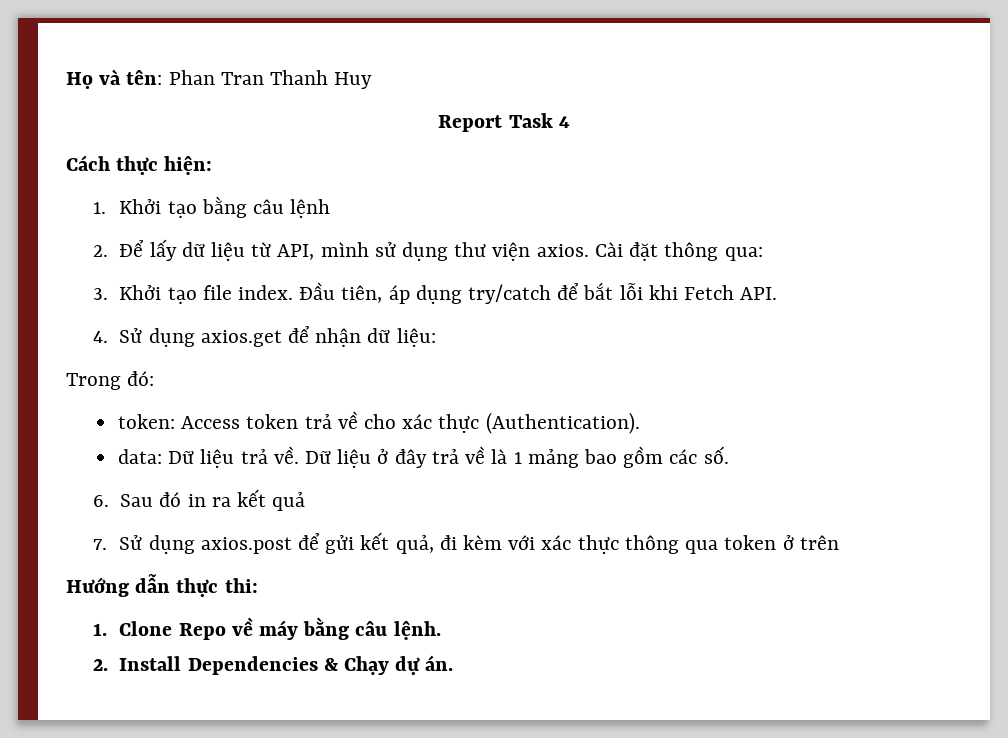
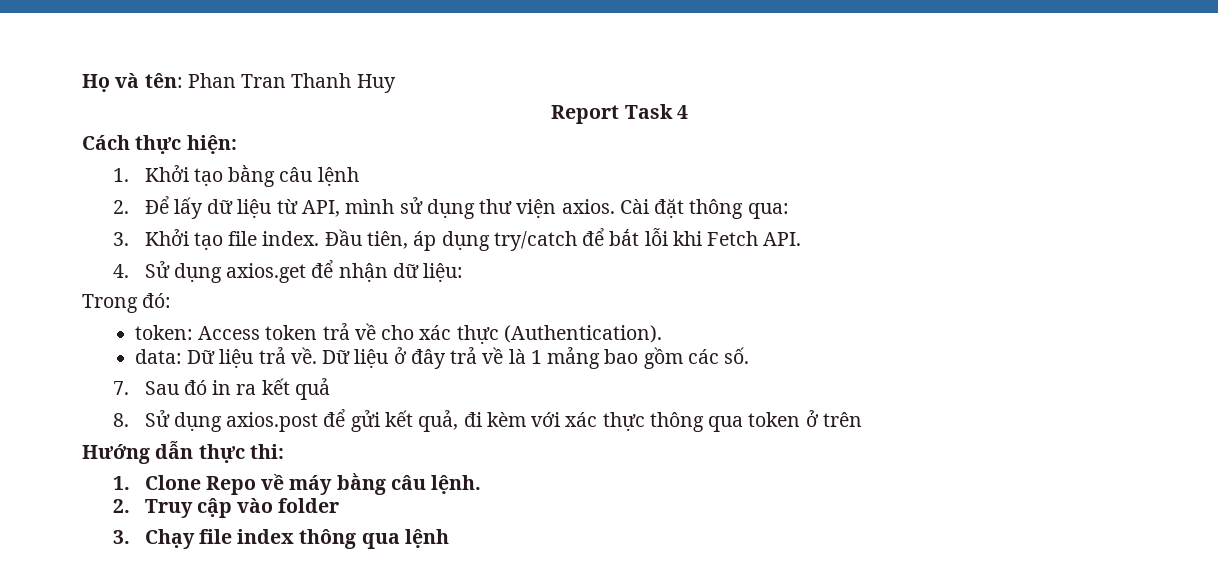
- 6. Sau đó in ra kết quả
+ 7. Sau đó in ra kết quả
- 7. Sử dụng axios.post để gửi kết quả, đi kèm với xác thực thông qua token ở trên
+ 8. Sử dụng axios.post để gửi kết quả, đi kèm với xác thực thông qua token ở trên
- 2. Install Dependencies & Chạy dự án.
+ 2. Truy cập vào folder
+ 3. Chạy file index thông qua lệnh

